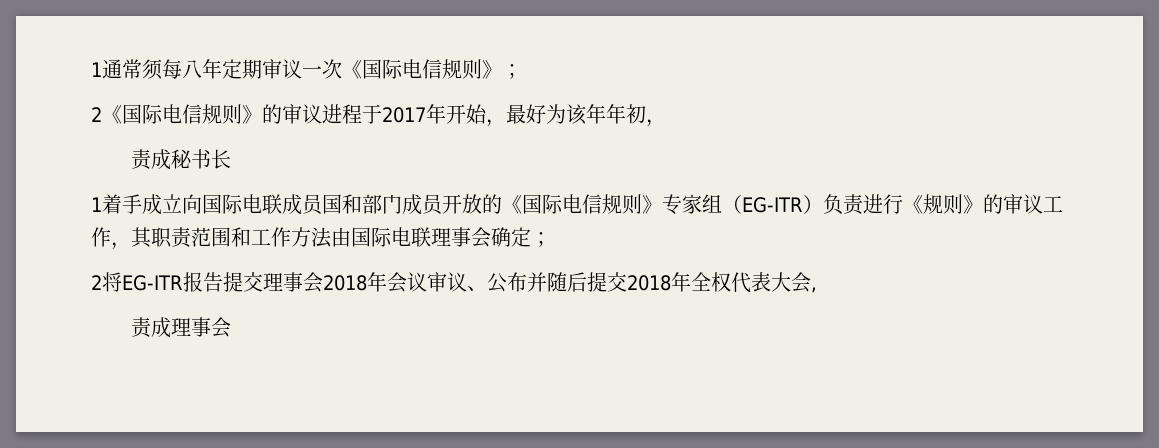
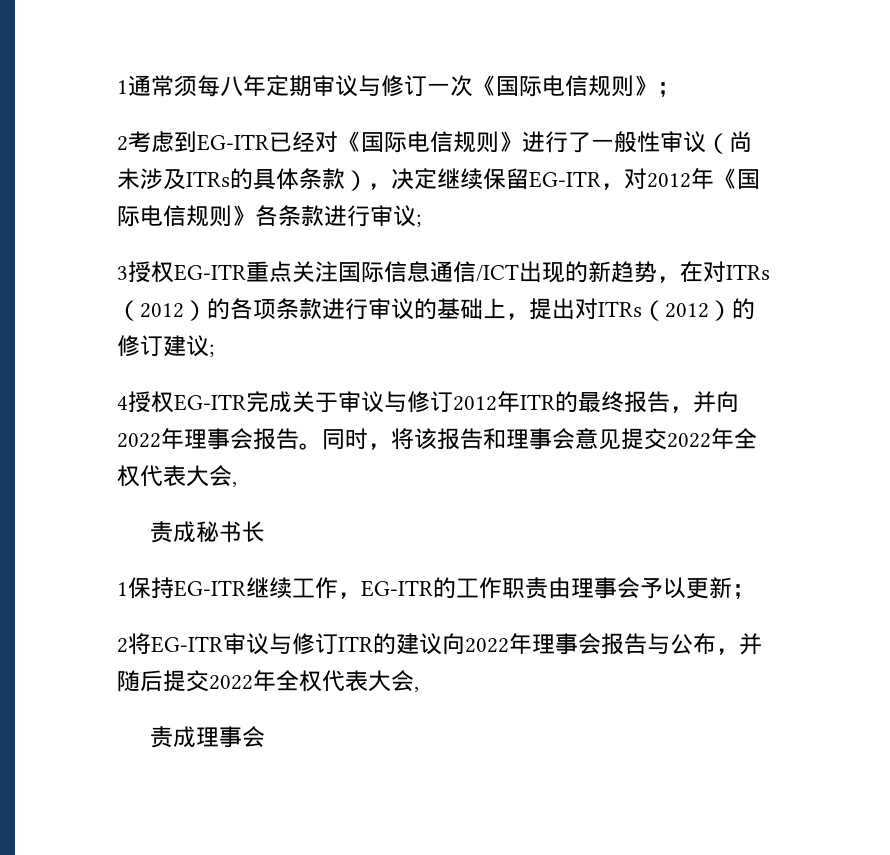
- 1通常须每八年定期审议一次《国际电信规则》；
+ 1通常须每八年定期审议与修订一次《国际电信规则》；
- 2《国际电信规则》的审议进程于2017年开始，最好为该年年初，
+ 2考虑到EG-ITR已经对《国际电信规则》进行了一般性审议（尚未涉及ITRs的具体条款），决定继续保留EG-ITR，对2012年《国际电信规则》各条款进行审议;
+ 3授权EG-ITR重点关注国际信息通信/ICT出现的新趋势，在对ITRs（2012）的各项条款进行审议的基础上，提出对ITRs（2012）的修订建议;
+ 4授权EG-ITR完成关于审议与修订2012年ITR的最终报告，并向2022年理事会报告。同时，将该报告和理事会意见提交2022年全权代表大会,
  责成秘书长
- 1着手成立向国际电联成员国和部门成员开放的《国际电信规则》专家组（EG-ITR）负责进行《规则》的审议工作，其职责范围和工作方法由国际电联理事会确定；
- 2将EG-ITR报告提交理事会2018年会议审议、公布并随后提交2018年全权代表大会,
+ 1保持EG-ITR继续工作，EG-ITR的工作职责由理事会予以更新；
+ 2将EG-ITR审议与修订ITR的建议向2022年理事会报告与公布，并随后提交2022年全权代表大会,

